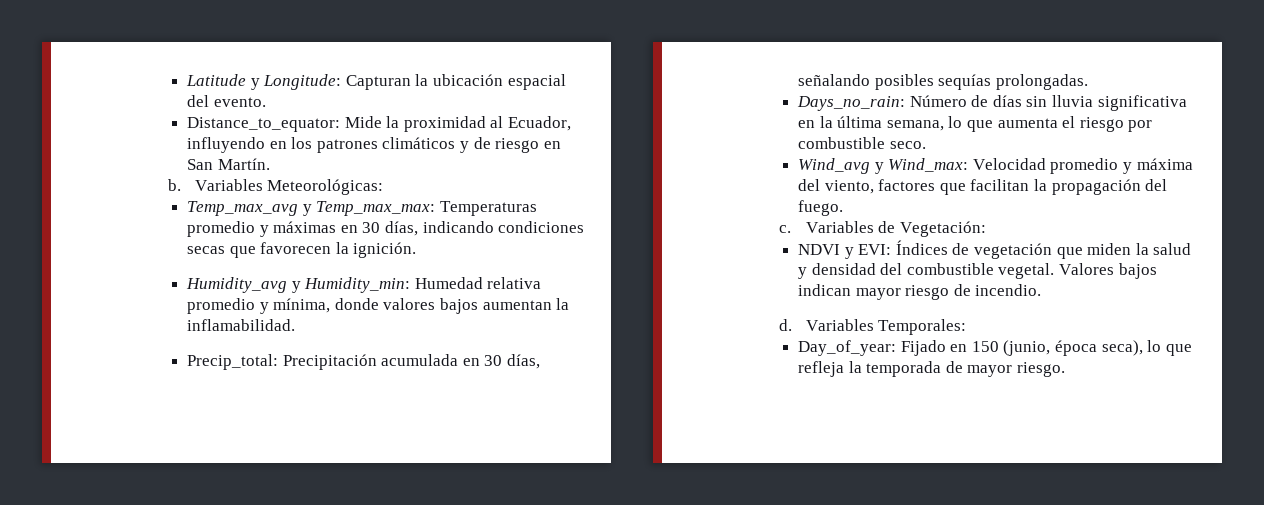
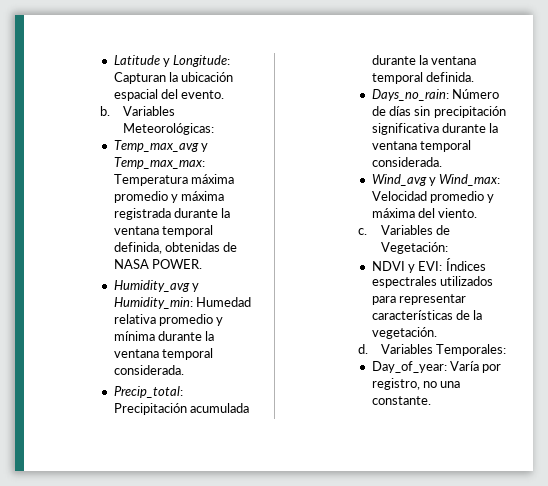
- Distance_to_equator: Mide la proximidad al Ecuador, influyendo en los patrones climáticos y de riesgo en San Martín.
- Temp_max_avg y Temp_max_max: Temperaturas promedio y máximas en 30 días, indicando condiciones secas que favorecen la ignición.
+ Temp_max_avg y Temp_max_max: Temperatura máxima promedio y máxima registrada durante la ventana temporal definida, obtenidas de NASA POWER.
- Humidity_avg y Humidity_min: Humedad relativa promedio y mínima, donde valores bajos aumentan la inflamabilidad.
- Precip_total: Precipitación acumulada en 30 días, señalando posibles sequías prolongadas.
+ Humidity_avg y Humidity_min: Humedad relativa promedio y mínima durante la ventana temporal considerada.
+ Precip_total: Precipitación acumulada durante la ventana temporal definida.
- Days_no_rain: Número de días sin lluvia significativa en la última semana, lo que aumenta el riesgo por combustible seco.
+ Days_no_rain: Número de días sin precipitación significativa durante la ventana temporal considerada.
- Wind_avg y Wind_max: Velocidad promedio y máxima del viento, factores que facilitan la propagación del fuego.
+ Wind_avg y Wind_max: Velocidad promedio y máxima del viento.
- NDVI y EVI: Índices de vegetación que miden la salud y densidad del combustible vegetal. Valores bajos indican mayor riesgo de incendio.
+ NDVI y EVI: Índices espectrales utilizados para representar características de la vegetación.
  d. Variables Temporales:
- Day_of_year: Fijado en 150 (junio, época seca), lo que refleja la temporada de mayor riesgo.
+ Day_of_year: Varía por registro, no una constante.

